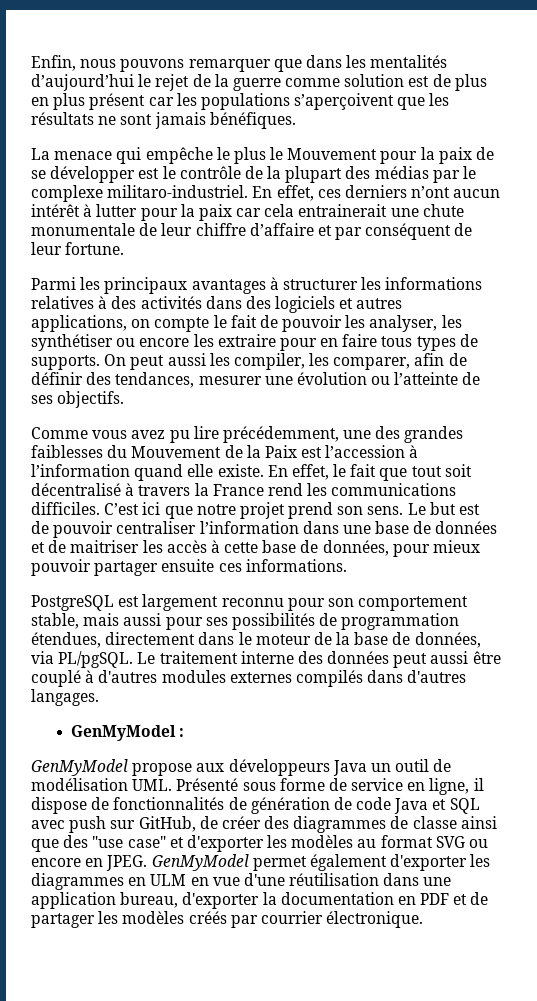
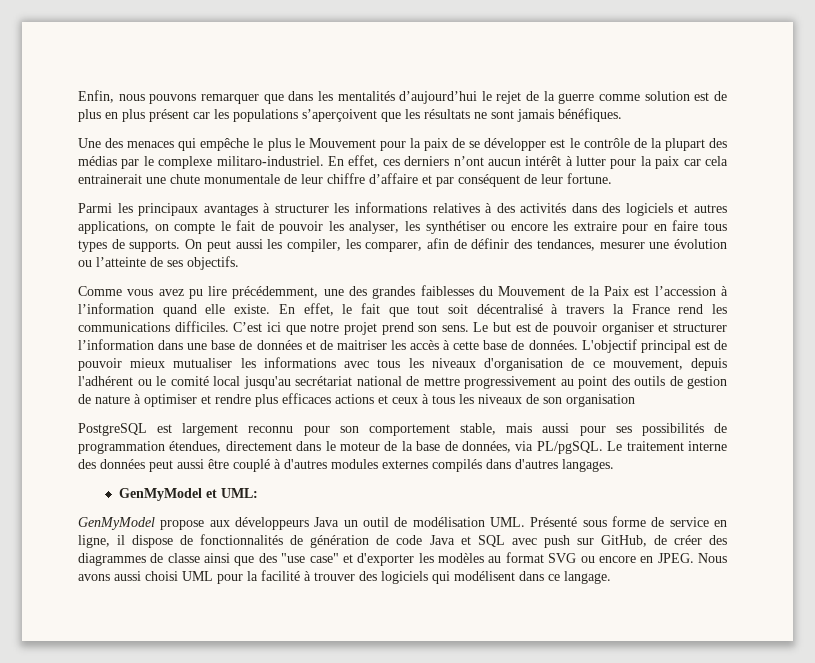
- La menace qui empêche le plus le Mouvement pour la paix de se développer est le contrôle de la plupart des médias par le complexe militaro-industriel.
+ Une des menaces qui empêche le plus le Mouvement pour la paix de se développer est le contrôle de la plupart des médias par le complexe militaro-industriel.
- Le but est de pouvoir centraliser l’information dans une base de données et de maitriser les accès à cette base de données, pour mieux pouvoir partager ensuite ces informations.
+ Le but est de pouvoir organiser et structurer l’information dans une base de données et de maitriser les accès à cette base de données. L'objectif principal est de pouvoir mieux mutualiser les informations avec tous les niveaux d'organisation de ce mouvement, depuis l'adhérent ou le comité local jusqu'au secrétariat national de mettre progressivement au point des outils de gestion de nature à optimiser et rendre plus efficaces actions et ceux à tous les niveaux de son organisation
- GenMyModel :
+ GenMyModel et UML:
- GenMyModel permet également d'exporter les diagrammes en ULM en vue d'une réutilisation dans une application bureau, d'exporter la documentation en PDF et de partager les modèles créés par courrier électronique.
+ Nous avons aussi choisi UML pour la facilité à trouver des logiciels qui modélisent dans ce langage.

